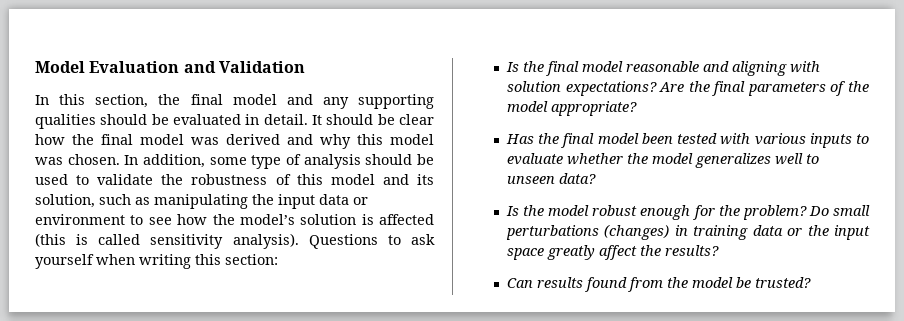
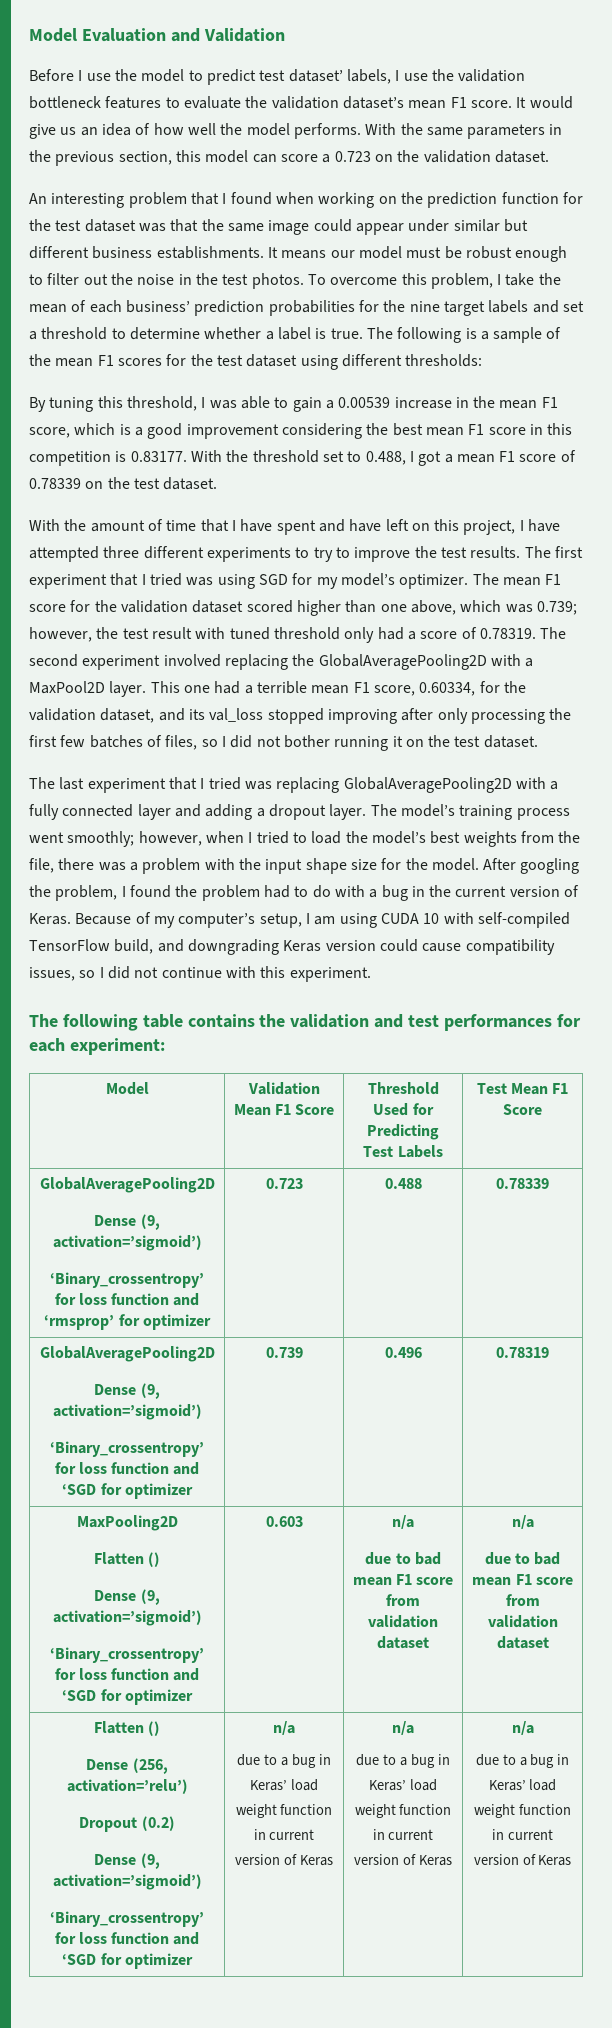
- In this section, the final model and any supporting qualities should be evaluated in detail. It should be clear how the final model was derived and why this model was chosen. In addition, some type of analysis should be used to validate the robustness of this model and its solution, such as manipulating the input data or environment to see how the model’s solution is affected (this is called sensitivity analysis). Questions to ask yourself when writing this section:
- Is the final model reasonable and aligning with solution expectations? Are the final parameters of the model appropriate?
- Has the final model been tested with various inputs to evaluate whether the model generalizes well to unseen data?
- Is the model robust enough for the problem? Do small perturbations (changes) in training data or the input space greatly affect the results?
- Can results found from the model be trusted?
+ Before I use the model to predict test dataset’ labels, I use the validation bottleneck features to evaluate the validation dataset’s mean F1 score. It would give us an idea of how well the model performs. With the same parameters in the previous section, this model can score a 0.723 on the validation dataset.
+ An interesting problem that I found when working on the prediction function for the test dataset was that the same image could appear under similar but different business establishments. It means our model must be robust enough to filter out the noise in the test photos. To overcome this problem, I take the mean of each business’ prediction probabilities for the nine target labels and set a threshold to determine whether a label is true. The following is a sample of the mean F1 scores for the test dataset using different thresholds:
+ By tuning this threshold, I was able to gain a 0.00539 increase in the mean F1 score, which is a good improvement considering the best mean F1 score in this competition is 0.83177. With the threshold set to 0.488, I got a mean F1 score of 0.78339 on the test dataset.
+ With the amount of time that I have spent and have left on this project, I have attempted three different experiments to try to improve the test results. The first experiment that I tried was using SGD for my model’s optimizer. The mean F1 score for the validation dataset scored higher than one above, which was 0.739; however, the test result with tuned threshold only had a score of 0.78319. The second experiment involved replacing the GlobalAveragePooling2D with a MaxPool2D layer. This one had a terrible mean F1 score, 0.60334, for the validation dataset, and its val_loss stopped improving after only processing the first few batches of files, so I did not bother running it on the test dataset.
+ The last experiment that I tried was replacing GlobalAveragePooling2D with a fully connected layer and adding a dropout layer. The model’s training process went smoothly; however, when I tried to load the model’s best weights from the file, there was a problem with the input shape size for the model. After googling the problem, I found the problem had to do with a bug in the current version of Keras. Because of my computer’s setup, I am using CUDA 10 with self-compiled TensorFlow build, and downgrading Keras version could cause compatibility issues, so I did not continue with this experiment.
+ The following table contains the validation and test performances for each experiment:
+ Model | Validation Mean F1 Score | Threshold Used for Predicting Test Labels | Test Mean F1 Score
+ GlobalAveragePooling2D
+ Dense (9, activation=’sigmoid’)
+ ‘Binary_crossentropy’ for loss function and ‘rmsprop’ for optimizer | 0.723 | 0.488 | 0.78339
+ GlobalAveragePooling2D
+ Dense (9, activation=’sigmoid’)
+ ‘Binary_crossentropy’ for loss function and ‘SGD for optimizer | 0.739 | 0.496 | 0.78319
+ MaxPooling2D
+ Flatten ()
+ Dense (9, activation=’sigmoid’)
+ ‘Binary_crossentropy’ for loss function and ‘SGD for optimizer | 0.603 | n/a
+ due to bad mean F1 score from validation dataset | n/a
+ due to bad mean F1 score from validation dataset
+ Flatten ()
+ Dense (256, activation=’relu’)
+ Dropout (0.2)
+ Dense (9, activation=’sigmoid’)
+ ‘Binary_crossentropy’ for loss function and ‘SGD for optimizer | n/a
+ due to a bug in Keras’ load weight function in current version of Keras | n/a
+ due to a bug in Keras’ load weight function in current version of Keras | n/a
+ due to a bug in Keras’ load weight function in current version of Keras

